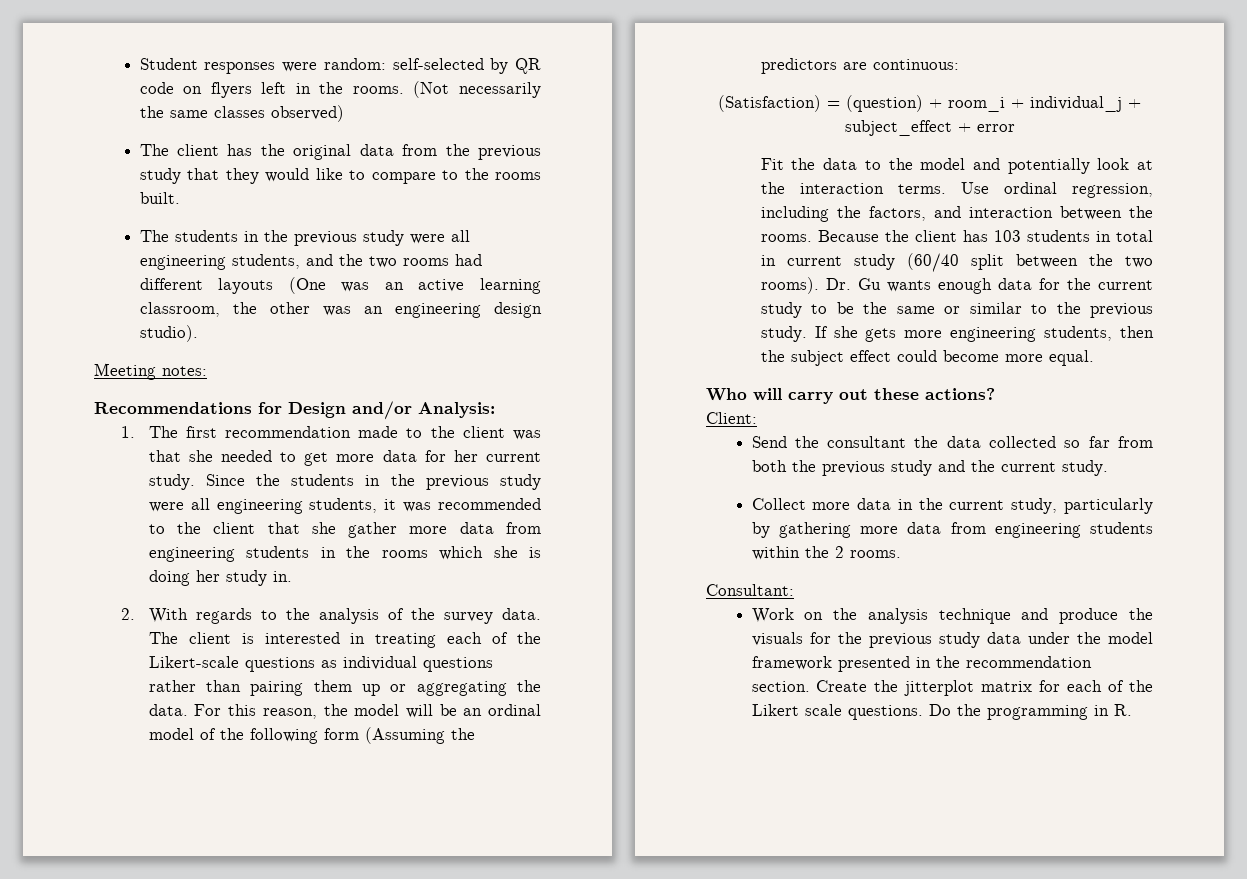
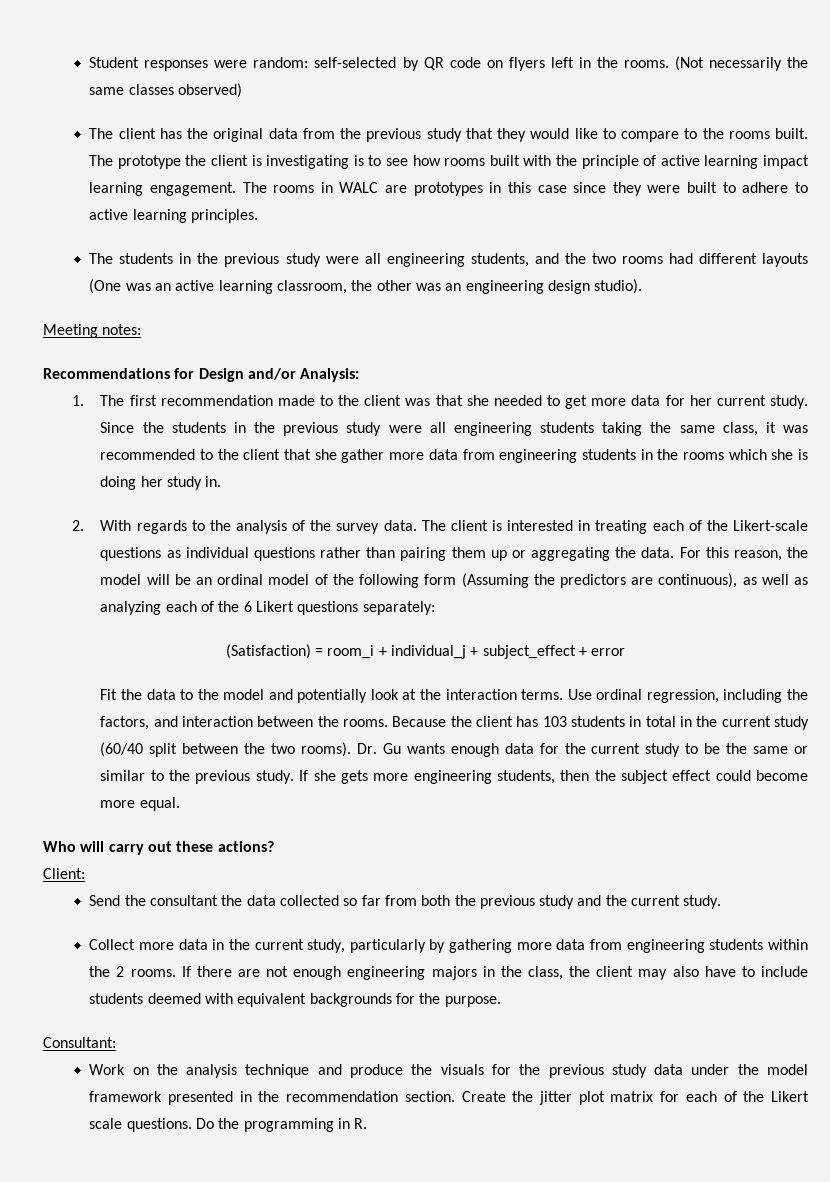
+ The prototype the client is investigating is to see how rooms built with the principle of active learning impact learning engagement. The rooms in WALC are prototypes in this case since they were built to adhere to active learning principles.
- Since the students in the previous study were all engineering students, it was recommended to the client that she gather more data from engineering students in the rooms which she is doing her study in.
+ Since the students in the previous study were all engineering students taking the same class, it was recommended to the client that she gather more data from engineering students in the rooms which she is doing her study in.
- For this reason, the model will be an ordinal model of the following form (Assuming the predictors are continuous:
+ For this reason, the model will be an ordinal model of the following form (Assuming the predictors are continuous), as well as analyzing each of the 6 Likert questions separately:
- (Satisfaction) = (question) + room_i + individual_j + subject_effect + error
+ (Satisfaction) = room_i + individual_j + subject_effect + error
- Because the client has 103 students in total in current study (60/40 split between the two rooms).
+ Because the client has 103 students in total in the current study (60/40 split between the two rooms).
+ If there are not enough engineering majors in the class, the client may also have to include students deemed with equivalent backgrounds for the purpose.
- Create the jitterplot matrix for each of the Likert scale questions.
+ Create the jitter plot matrix for each of the Likert scale questions.

